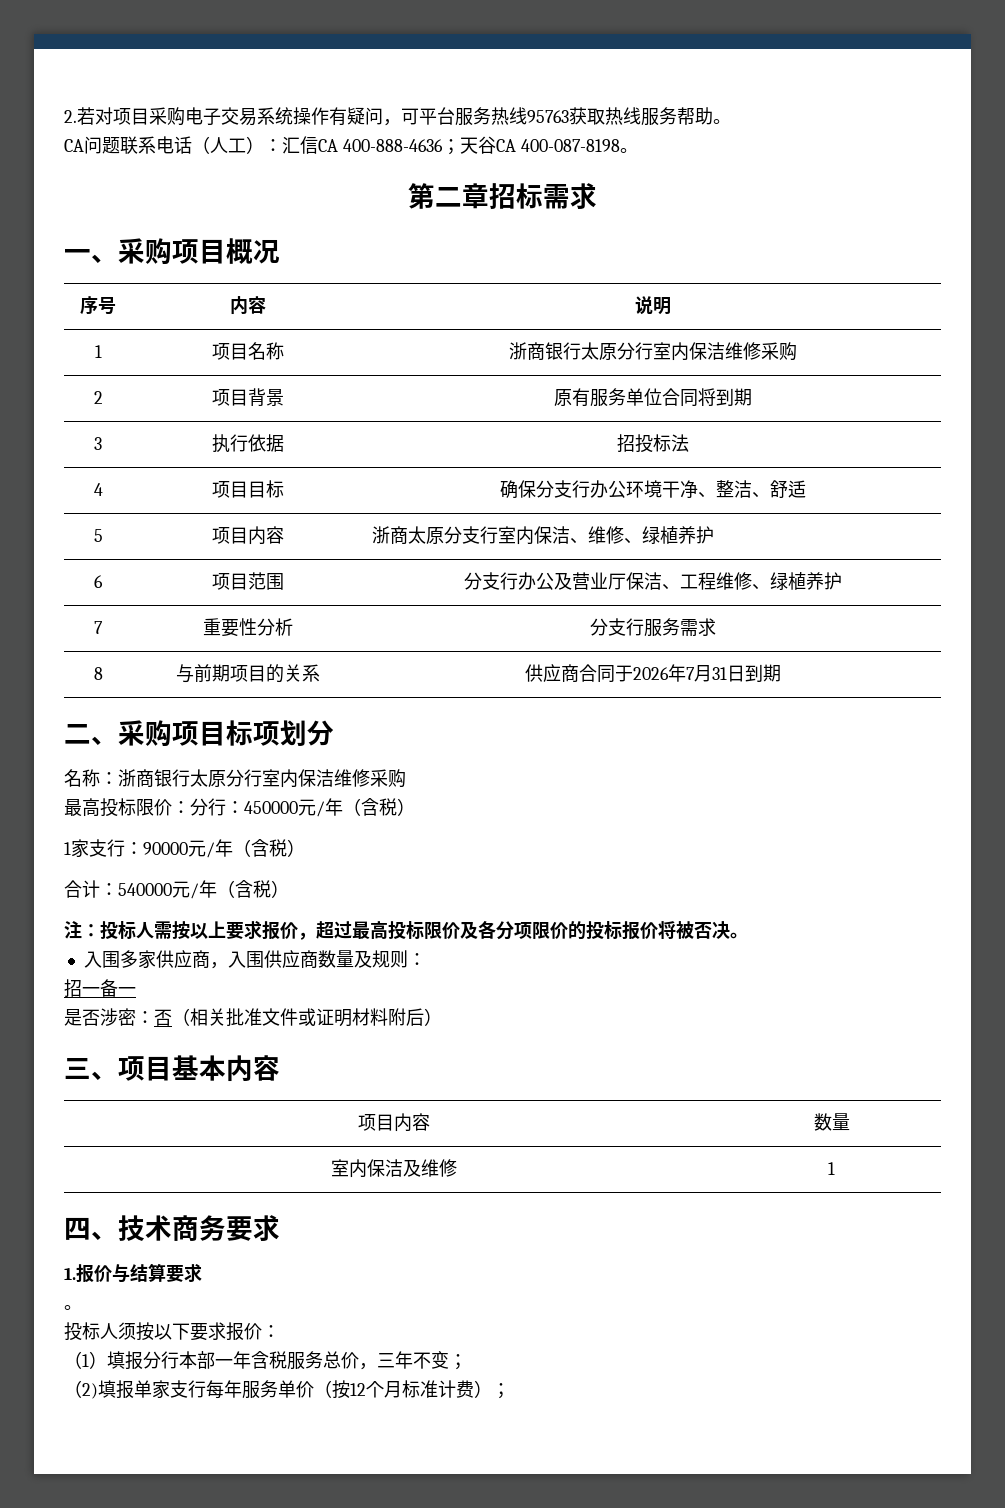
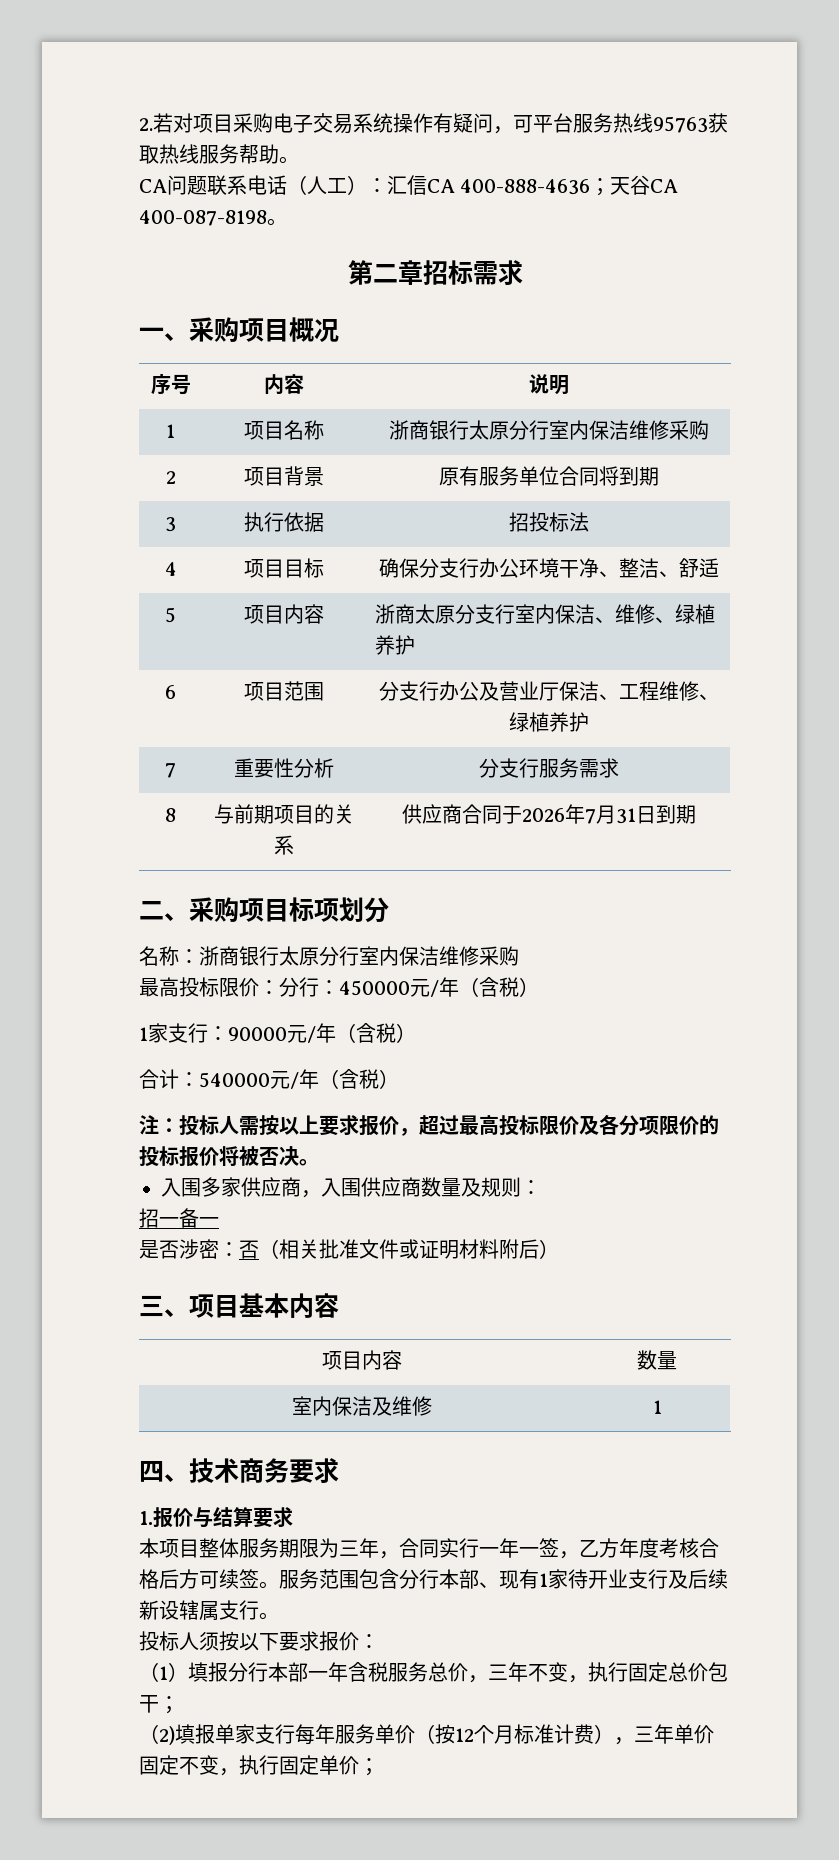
  1.报价与结算要求
- 。
+ 本项目整体服务期限为三年，合同实行一年一签，乙方年度考核合格后方可续签。服务范围包含分行本部、现有1家待开业支行及后续新设辖属支行。
- （1）填报分行本部一年含税服务总价，三年不变；
+ （1）填报分行本部一年含税服务总价，三年不变，执行固定总价包干；
- （2)填报单家支行每年服务单价（按12个月标准计费）；
+ （2)填报单家支行每年服务单价（按12个月标准计费），三年单价固定不变，执行固定单价；

